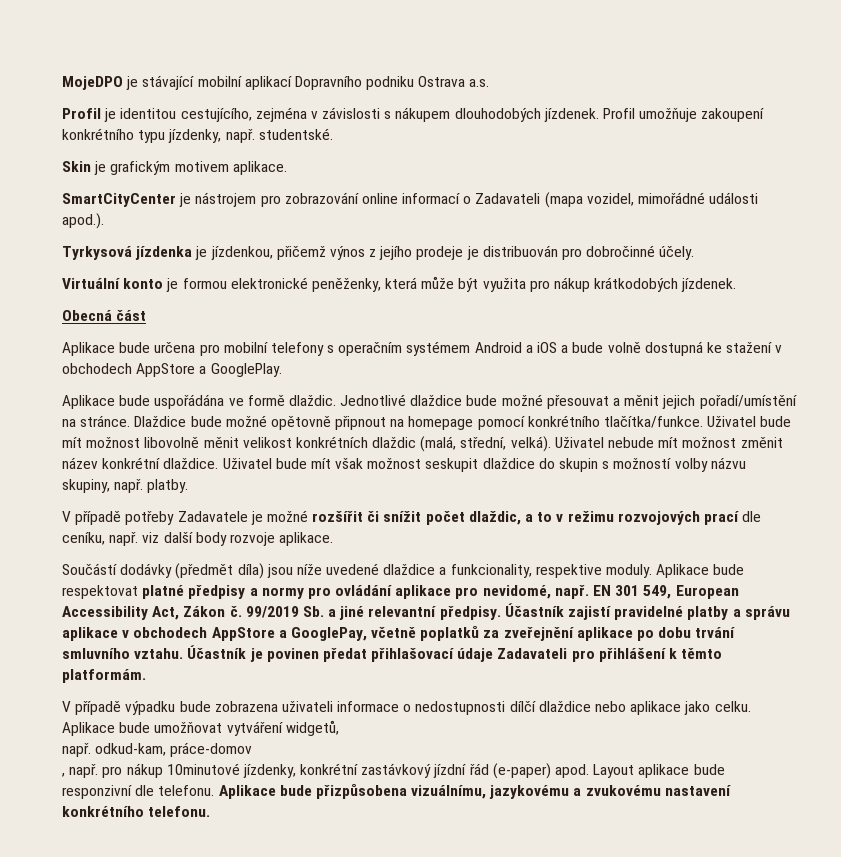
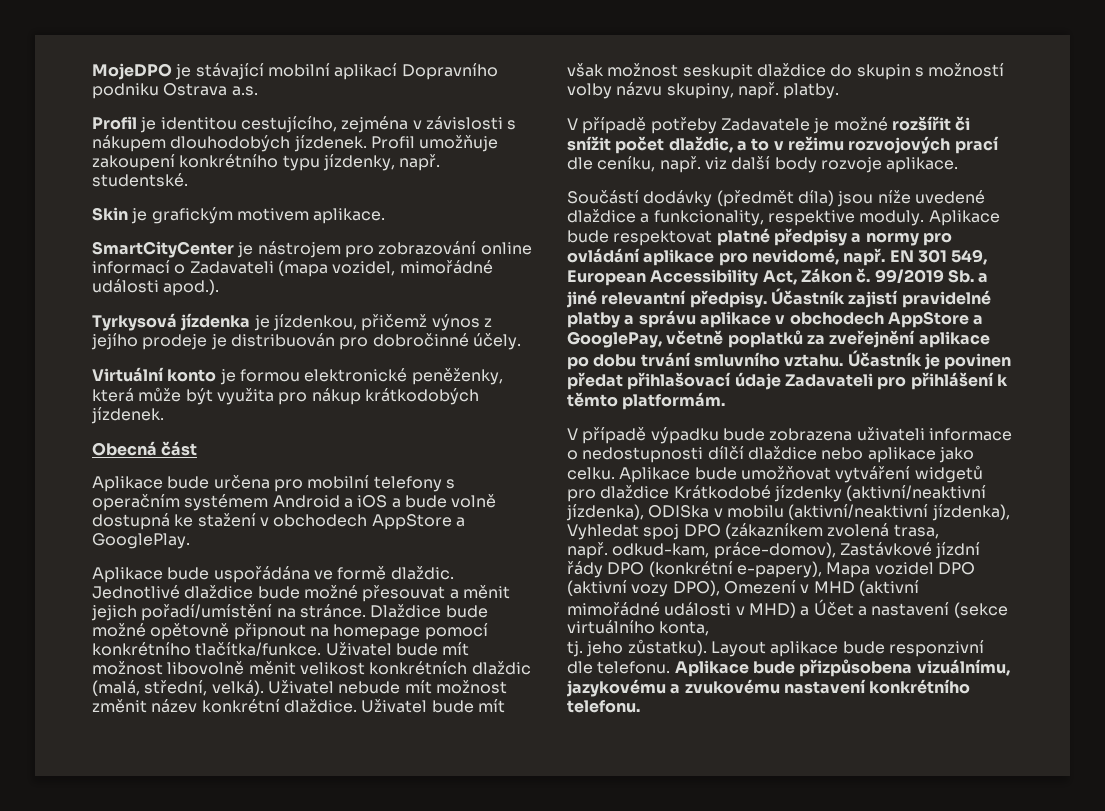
- Aplikace bude umožňovat vytváření widgetů,
- např. odkud-kam, práce-domov
- , např. pro nákup 10minutové jízdenky, konkrétní zastávkový jízdní řád (e-paper) apod.
+ Aplikace bude umožňovat vytváření widgetů pro dlaždice Krátkodobé jízdenky (aktivní/neaktivní jízdenka), ODISka v mobilu (aktivní/neaktivní jízdenka), Vyhledat spoj DPO (zákazníkem zvolená trasa,
+ např. odkud-kam, práce-domov), Zastávkové jízdní řády DPO (konkrétní e-papery), Mapa vozidel DPO (aktivní vozy DPO), Omezení v MHD (aktivní mimořádné události v MHD) a Účet a nastavení (sekce virtuálního konta,
+ tj. jeho zůstatku).

